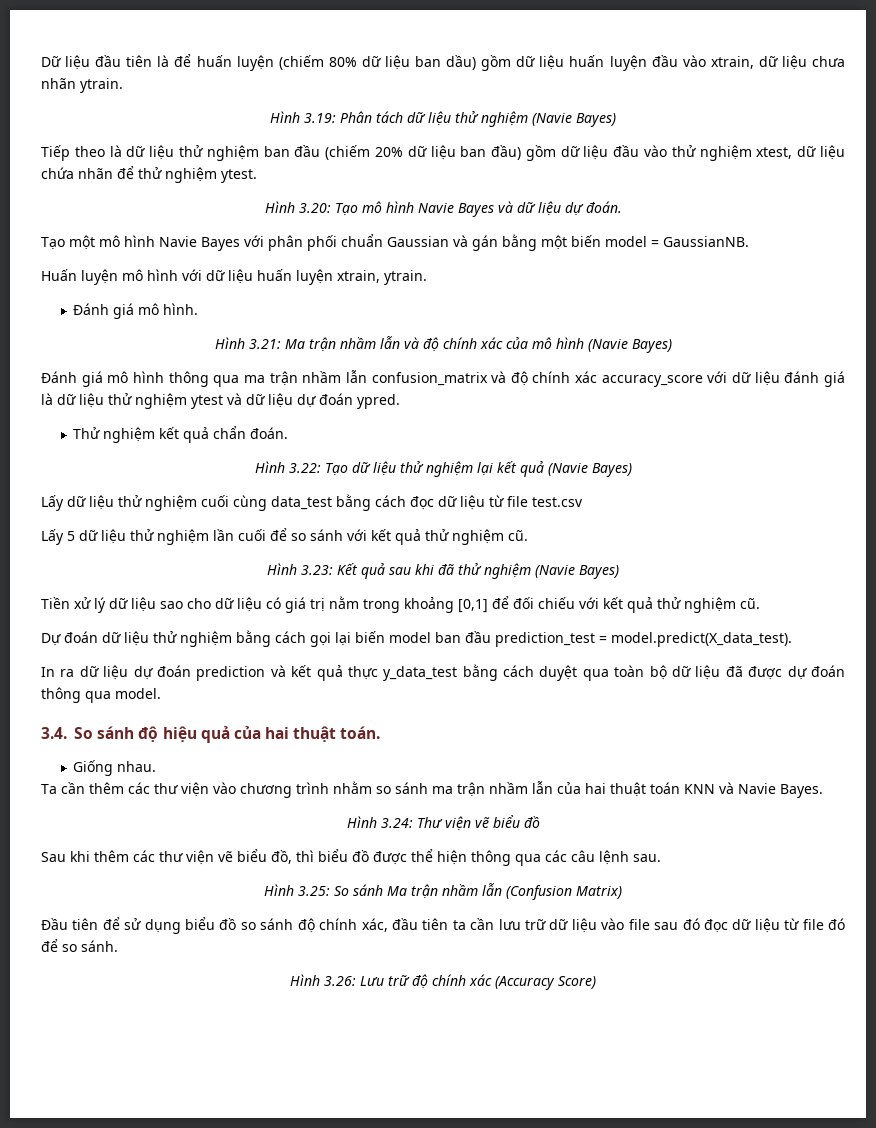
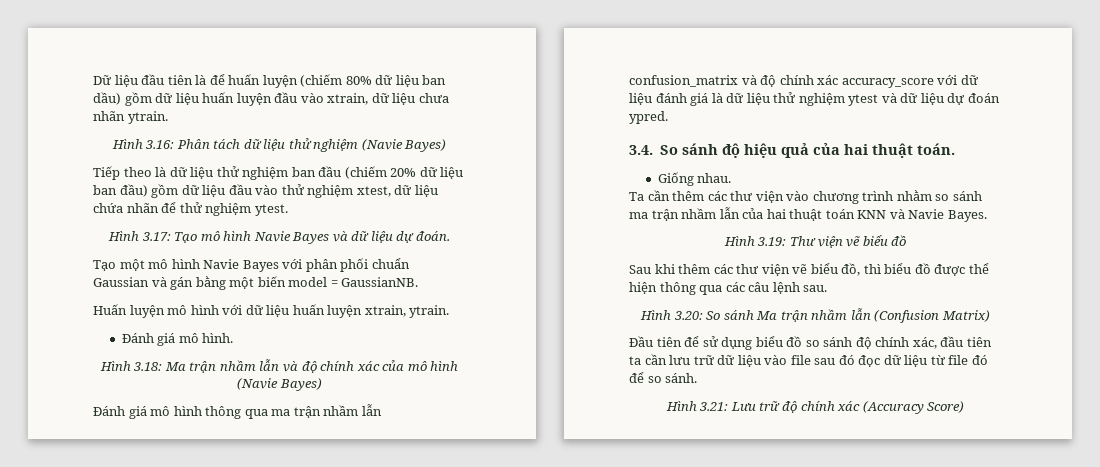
- Hình 3.19: Phân tách dữ liệu thử nghiệm (Navie Bayes)
+ Hình 3.16: Phân tách dữ liệu thử nghiệm (Navie Bayes)
- Hình 3.20: Tạo mô hình Navie Bayes và dữ liệu dự đoán.
+ Hình 3.17: Tạo mô hình Navie Bayes và dữ liệu dự đoán.
- Hình 3.21: Ma trận nhầm lẫn và độ chính xác của mô hình (Navie Bayes)
+ Hình 3.18: Ma trận nhầm lẫn và độ chính xác của mô hình (Navie Bayes)
- Thử nghiệm kết quả chẩn đoán.
- Hình 3.22: Tạo dữ liệu thử nghiệm lại kết quả (Navie Bayes)
- Lấy dữ liệu thử nghiệm cuối cùng data_test bằng cách đọc dữ liệu từ file test.csv
- Lấy 5 dữ liệu thử nghiệm lần cuối để so sánh với kết quả thử nghiệm cũ.
- Hình 3.23: Kết quả sau khi đã thử nghiệm (Navie Bayes)
- Tiền xử lý dữ liệu sao cho dữ liệu có giá trị nằm trong khoảng [0,1] để đối chiếu với kết quả thử nghiệm cũ.
- Dự đoán dữ liệu thử nghiệm bằng cách gọi lại biến model ban đầu prediction_test = model.predict(X_data_test).
- In ra dữ liệu dự đoán prediction và kết quả thực y_data_test bằng cách duyệt qua toàn bộ dữ liệu đã được dự đoán thông qua model.
- Hình 3.24: Thư viện vẽ biểu đồ
+ Hình 3.19: Thư viện vẽ biểu đồ
- Hình 3.25: So sánh Ma trận nhầm lẫn (Confusion Matrix)
+ Hình 3.20: So sánh Ma trận nhầm lẫn (Confusion Matrix)
- Hình 3.26: Lưu trữ độ chính xác (Accuracy Score)
+ Hình 3.21: Lưu trữ độ chính xác (Accuracy Score)

